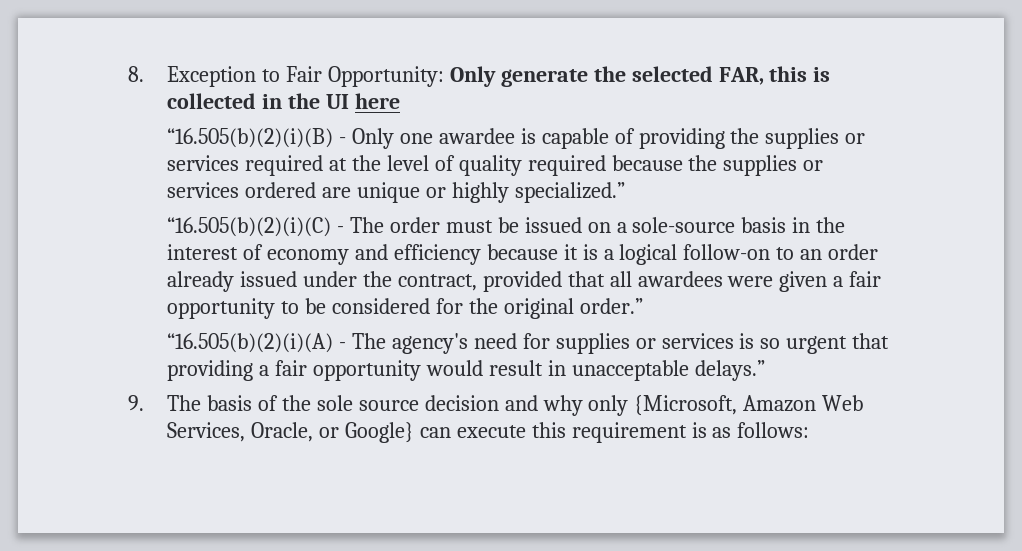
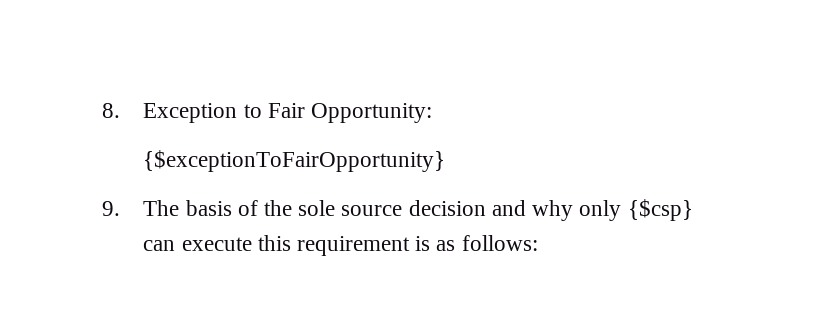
- 8. Exception to Fair Opportunity: Only generate the selected FAR, this is collected in the UI here
- “16.505(b)(2)(i)(B) - Only one awardee is capable of providing the supplies or services required at the level of quality required because the supplies or services ordered are unique or highly specialized.”
- “16.505(b)(2)(i)(C) - The order must be issued on a sole-source basis in the interest of economy and efficiency because it is a logical follow-on to an order already issued under the contract, provided that all awardees were given a fair opportunity to be considered for the original order.”
- “16.505(b)(2)(i)(A) - The agency's need for supplies or services is so urgent that providing a fair opportunity would result in unacceptable delays.”
+ 8. Exception to Fair Opportunity:
+ {$exceptionToFairOpportunity}
- 9. The basis of the sole source decision and why only {Microsoft, Amazon Web Services, Oracle, or Google} can execute this requirement is as follows:
+ 9. The basis of the sole source decision and why only {$csp} can execute this requirement is as follows:

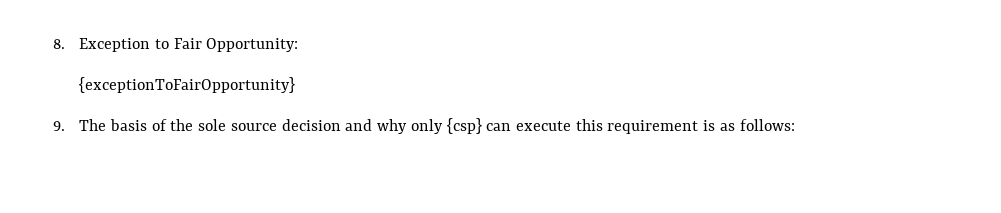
- {$exceptionToFairOpportunity}
+ {exceptionToFairOpportunity}
- 9. The basis of the sole source decision and why only {$csp} can execute this requirement is as follows:
+ 9. The basis of the sole source decision and why only {csp} can execute this requirement is as follows:

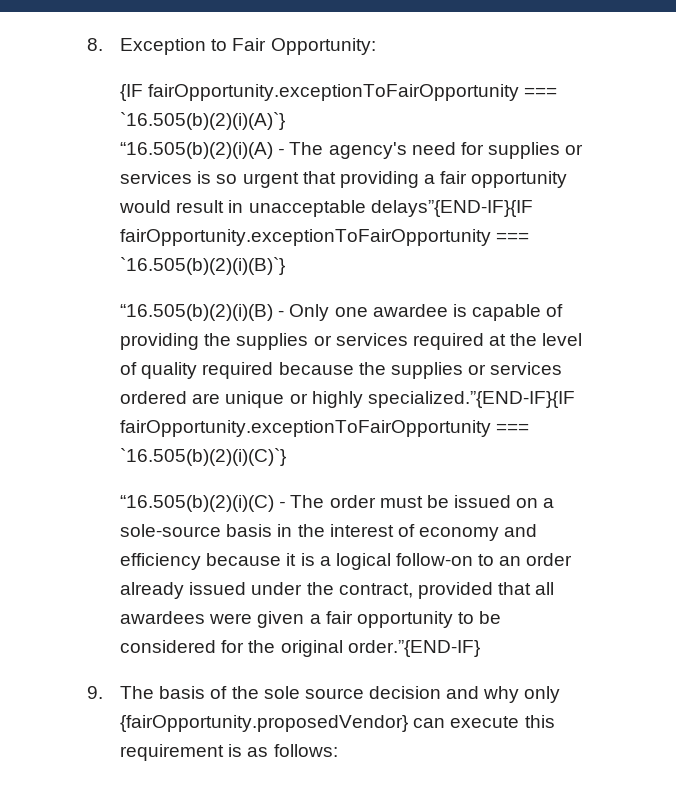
- {exceptionToFairOpportunity}
+ {IF fairOpportunity.exceptionToFairOpportunity === `16.505(b)(2)(i)(A)`}
+ “16.505(b)(2)(i)(A) - The agency's need for supplies or services is so urgent that providing a fair opportunity would result in unacceptable delays”{END-IF}{IF fairOpportunity.exceptionToFairOpportunity === `16.505(b)(2)(i)(B)`}
+ “16.505(b)(2)(i)(B) - Only one awardee is capable of providing the supplies or services required at the level of quality required because the supplies or services ordered are unique or highly specialized.”{END-IF}{IF fairOpportunity.exceptionToFairOpportunity === `16.505(b)(2)(i)(C)`}
+ “16.505(b)(2)(i)(C) - The order must be issued on a sole-source basis in the interest of economy and efficiency because it is a logical follow-on to an order already issued under the contract, provided that all awardees were given a fair opportunity to be considered for the original order.”{END-IF}
- 9. The basis of the sole source decision and why only {csp} can execute this requirement is as follows:
+ 9. The basis of the sole source decision and why only {fairOpportunity.proposedVendor} can execute this requirement is as follows:

